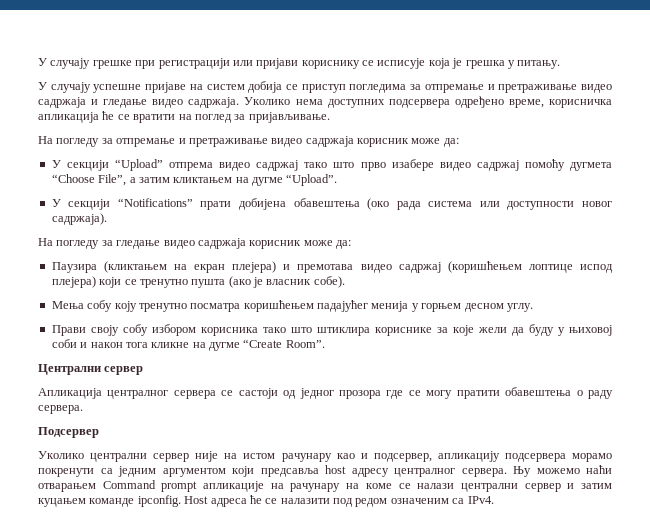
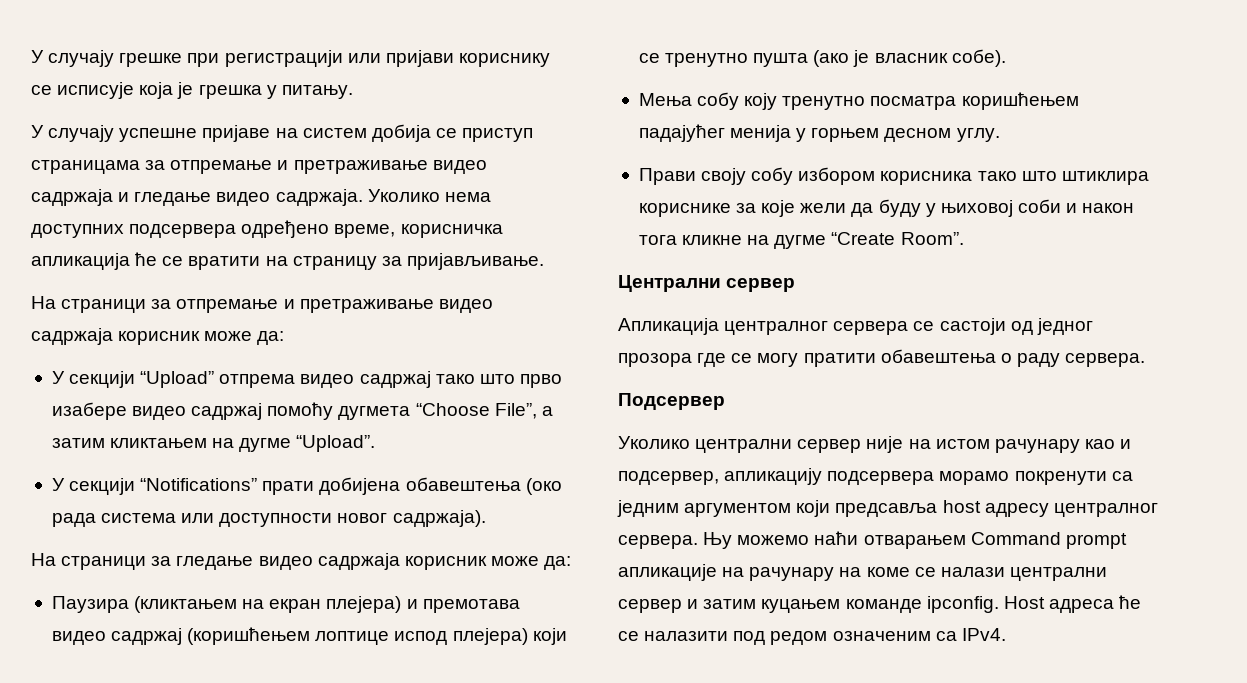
- У случају успешне пријаве на систем добија се приступ погледима за отпремање и претраживање видео садржаја и гледање видео садржаја.
+ У случају успешне пријаве на систем добија се приступ страницама за отпремање и претраживање видео садржаја и гледање видео садржаја.
- Уколико нема доступних подсервера одређено време, корисничка апликација ће се вратити на поглед за пријављивање.
+ Уколико нема доступних подсервера одређено време, корисничка апликација ће се вратити на страницу за пријављивање.
- На погледу за отпремање и претраживање видео садржаја корисник може да:
+ На страници за отпремање и претраживање видео садржаја корисник може да:
- На погледу за гледање видео садржаја корисник може да:
+ На страници за гледање видео садржаја корисник може да:

